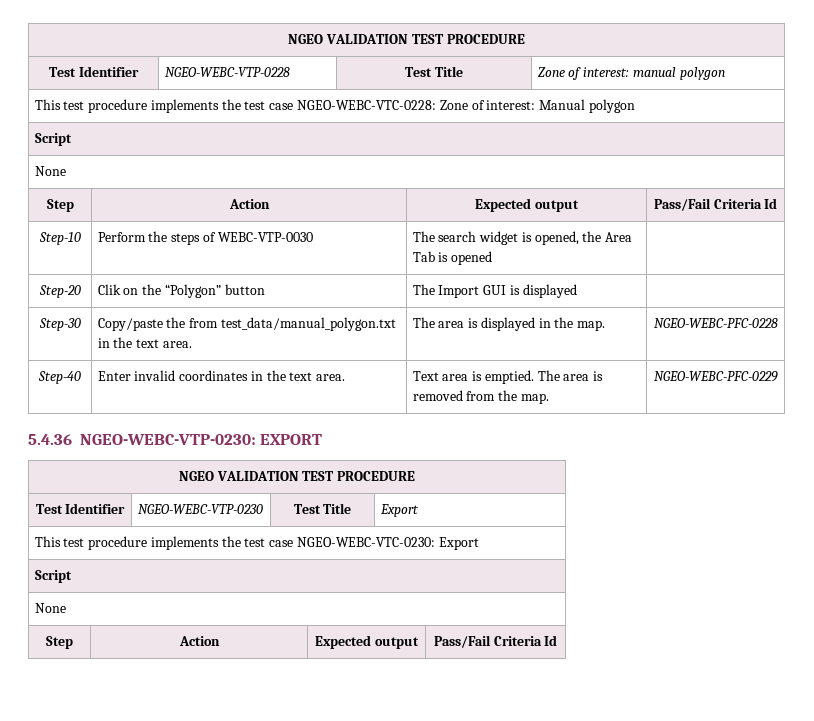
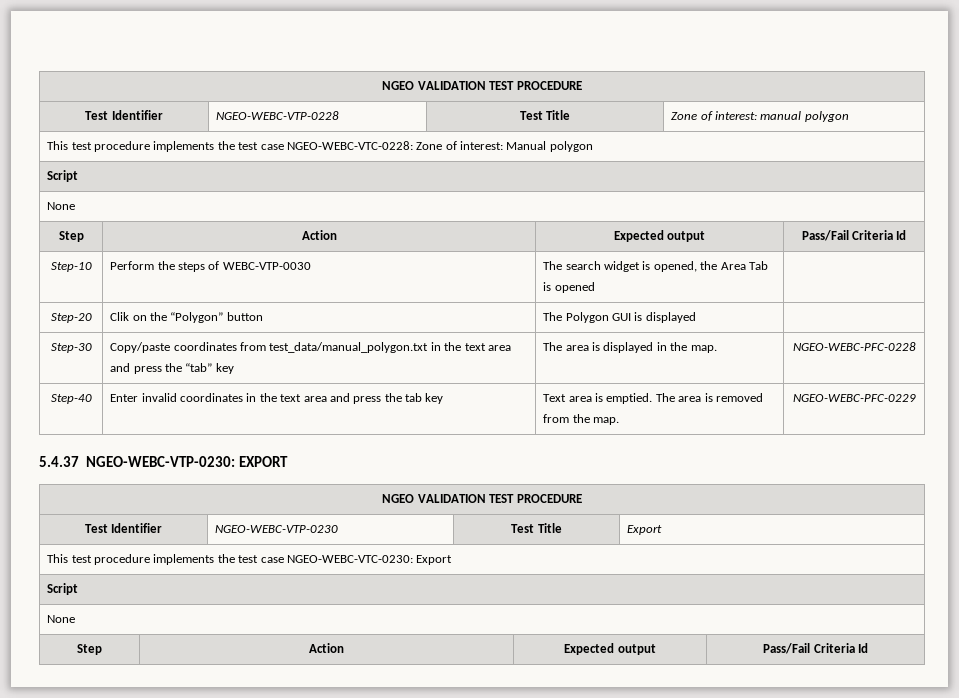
- Step-20 | Clik on the “Polygon” button | The Import GUI is displayed |
+ Step-20 | Clik on the “Polygon” button | The Polygon GUI is displayed |
- Step-30 | Copy/paste the from test_data/manual_polygon.txt in the text area. | The area is displayed in the map. | NGEO-WEBC-PFC-0228
+ Step-30 | Copy/paste coordinates from test_data/manual_polygon.txt in the text area and press the “tab” key | The area is displayed in the map. | NGEO-WEBC-PFC-0228
- Step-40 | Enter invalid coordinates in the text area. | Text area is emptied. The area is removed from the map. | NGEO-WEBC-PFC-0229
+ Step-40 | Enter invalid coordinates in the text area and press the tab key | Text area is emptied. The area is removed from the map. | NGEO-WEBC-PFC-0229
- 5.4.36 NGEO-WEBC-VTP-0230: EXPORT
+ 5.4.37 NGEO-WEBC-VTP-0230: EXPORT

